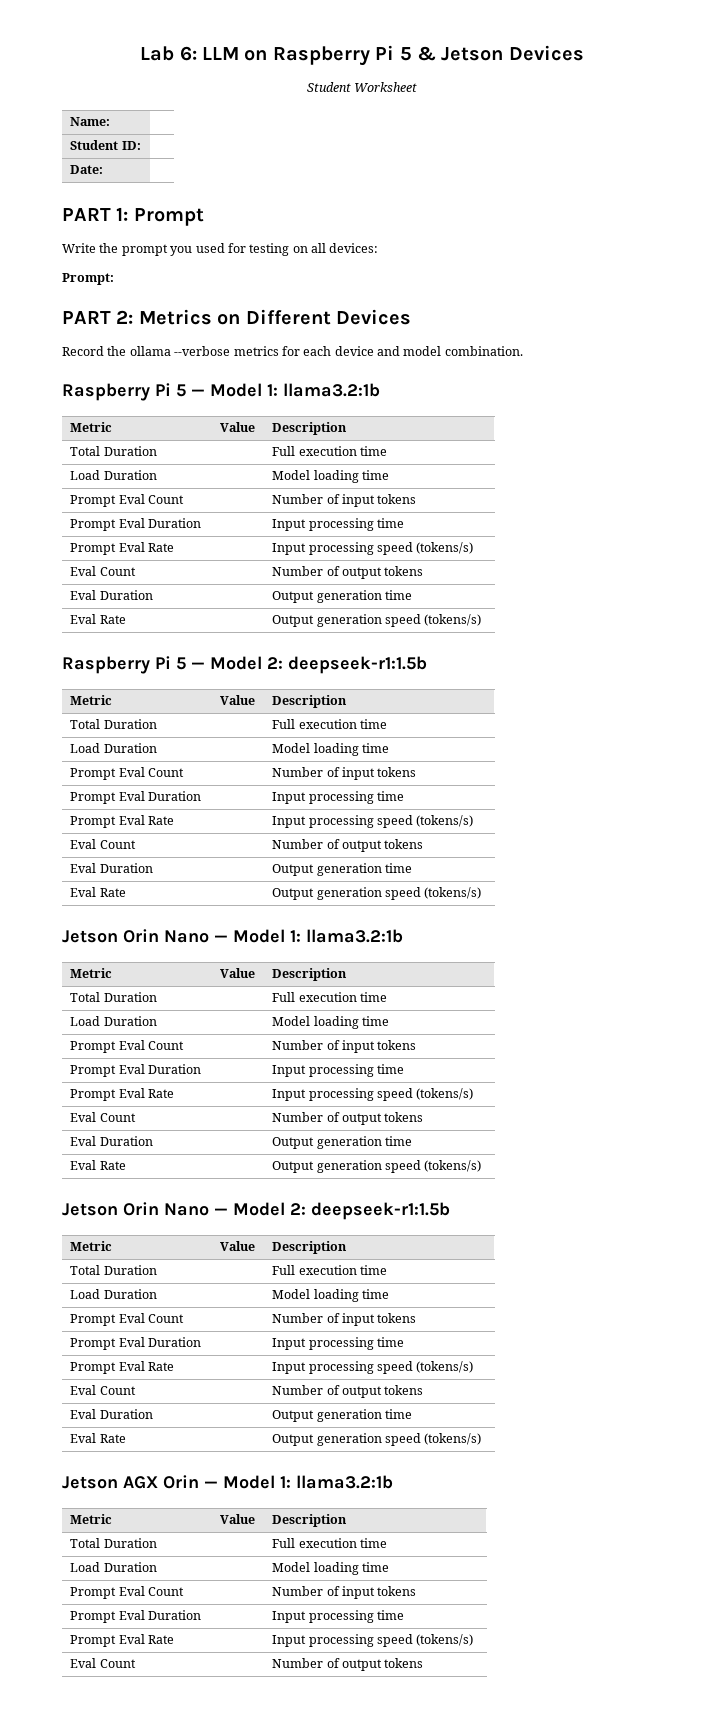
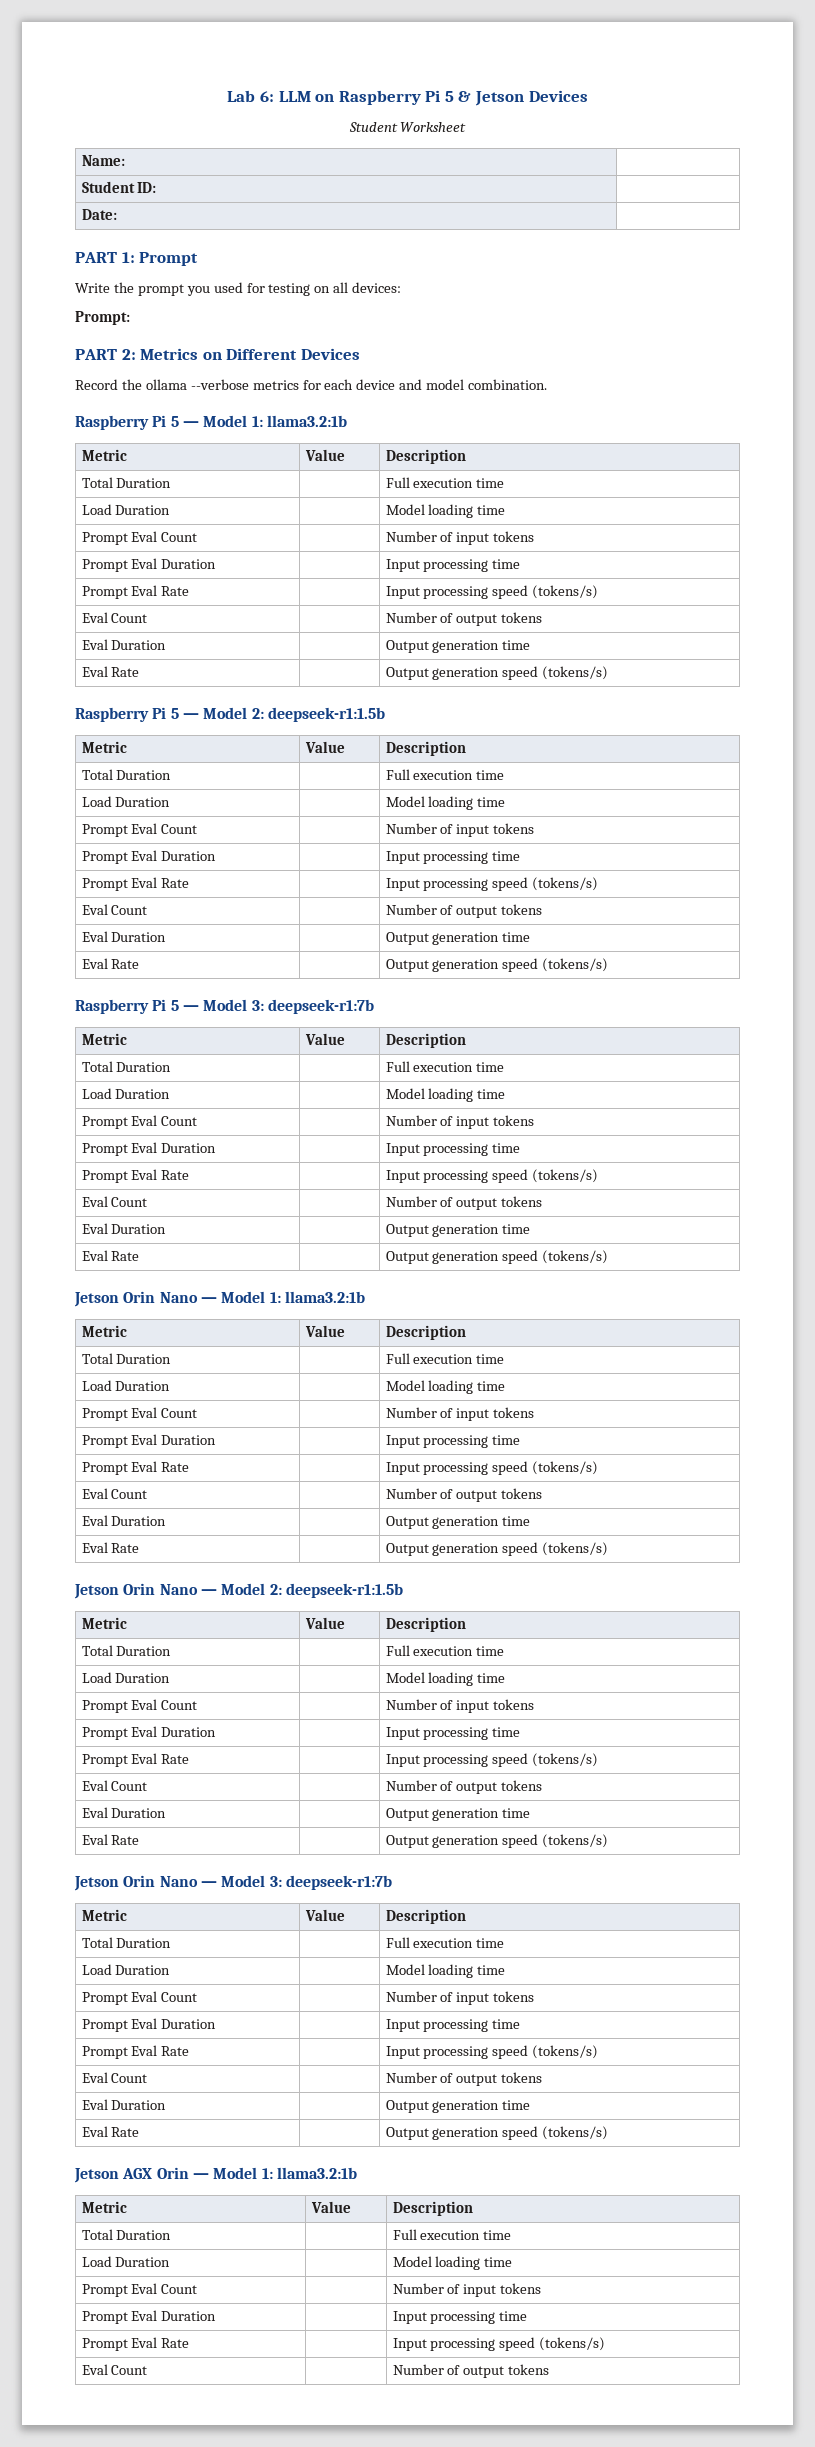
+ Raspberry Pi 5 — Model 3: deepseek-r1:7b
+ Metric | Value | Description
+ Total Duration | | Full execution time
+ Load Duration | | Model loading time
+ Prompt Eval Count | | Number of input tokens
+ Prompt Eval Duration | | Input processing time
+ Prompt Eval Rate | | Input processing speed (tokens/s)
+ Eval Count | | Number of output tokens
+ Eval Duration | | Output generation time
+ Eval Rate | | Output generation speed (tokens/s)
+ Jetson Orin Nano — Model 3: deepseek-r1:7b
+ Metric | Value | Description
+ Total Duration | | Full execution time
+ Load Duration | | Model loading time
+ Prompt Eval Count | | Number of input tokens
+ Prompt Eval Duration | | Input processing time
+ Prompt Eval Rate | | Input processing speed (tokens/s)
+ Eval Count | | Number of output tokens
+ Eval Duration | | Output generation time
+ Eval Rate | | Output generation speed (tokens/s)

